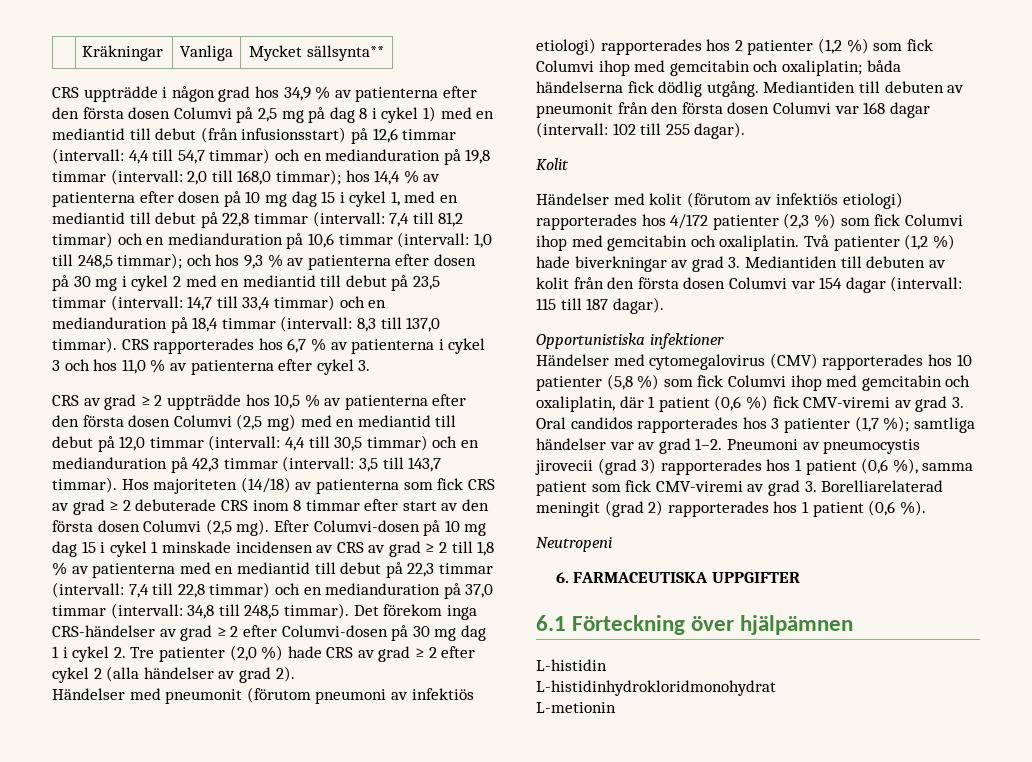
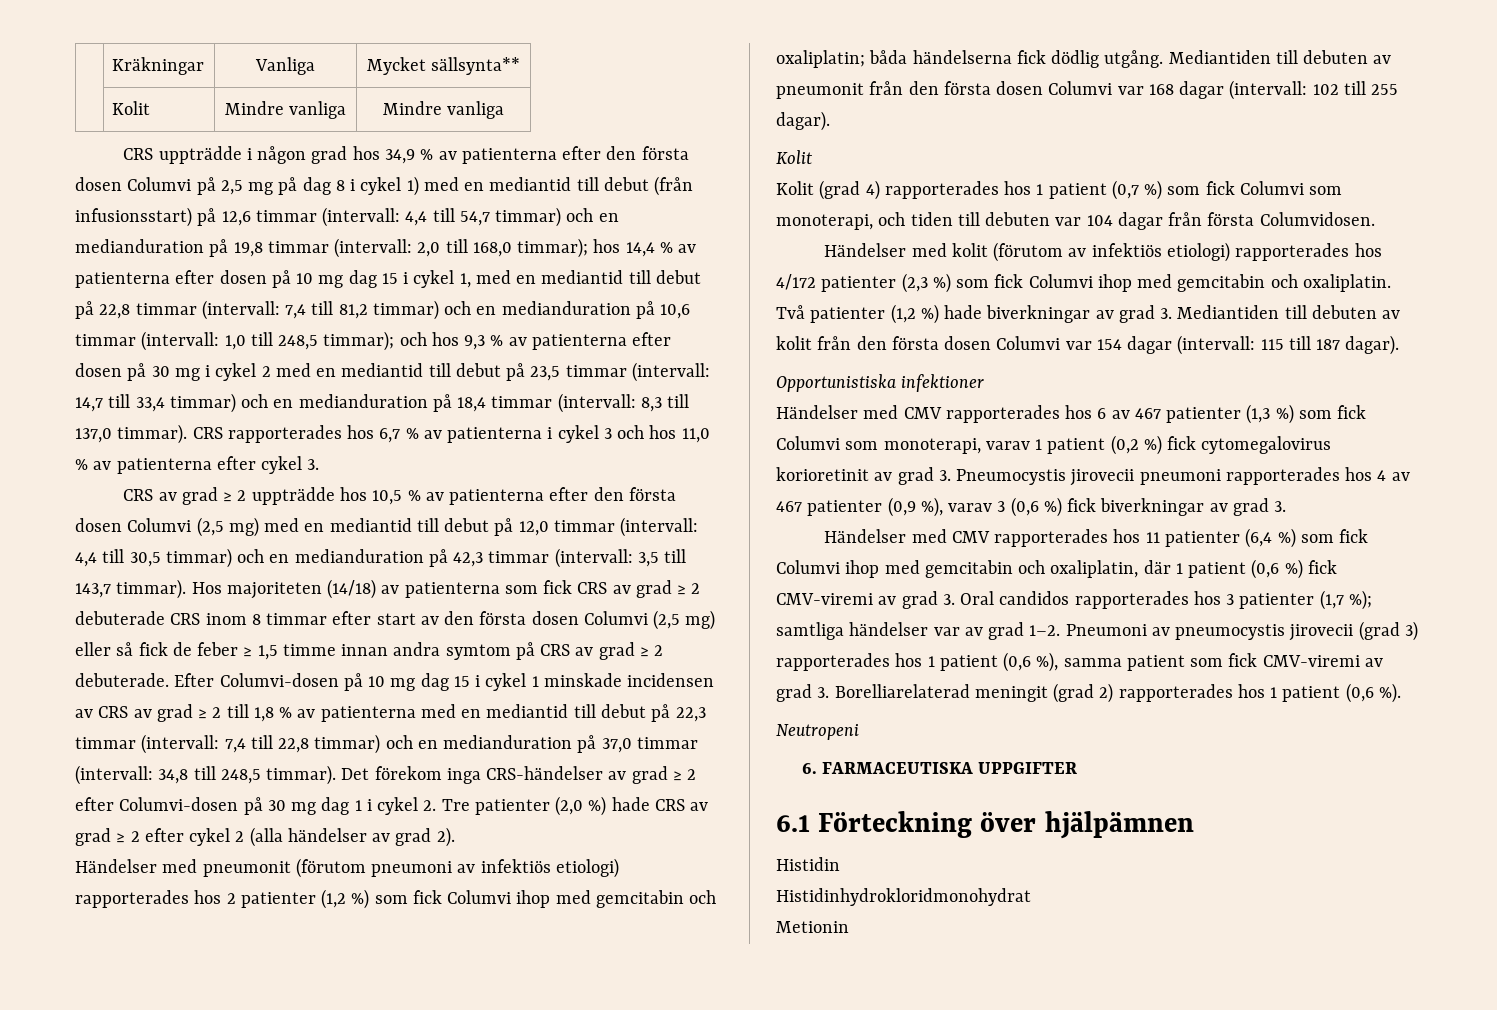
+ | Kolit | Mindre vanliga | Mindre vanliga
- Hos majoriteten (14/18) av patienterna som fick CRS av grad ≥ 2 debuterade CRS inom 8 timmar efter start av den första dosen Columvi (2,5 mg).
+ Hos majoriteten (14/18) av patienterna som fick CRS av grad ≥ 2 debuterade CRS inom 8 timmar efter start av den första dosen Columvi (2,5 mg) eller så fick de feber ≥ 1,5 timme innan andra symtom på CRS av grad ≥ 2 debuterade.
+ Kolit (grad 4) rapporterades hos 1 patient (0,7 %) som fick Columvi som monoterapi, och tiden till debuten var 104 dagar från första Columvidosen.
- Händelser med cytomegalovirus (CMV) rapporterades hos 10 patienter (5,8 %) som fick Columvi ihop med gemcitabin och oxaliplatin, där 1 patient (0,6 %) fick CMV-viremi av grad 3. Oral candidos rapporterades hos 3 patienter (1,7 %); samtliga händelser var av grad 1–2.
+ Händelser med CMV rapporterades hos 6 av 467 patienter (1,3 %) som fick Columvi som monoterapi, varav 1 patient (0,2 %) fick cytomegalovirus korioretinit av grad 3. Pneumocystis jirovecii pneumoni rapporterades hos 4 av 467 patienter (0,9 %), varav 3 (0,6 %) fick biverkningar av grad 3.
+ Händelser med CMV rapporterades hos 11 patienter (6,4 %) som fick Columvi ihop med gemcitabin och oxaliplatin, där 1 patient (0,6 %) fick CMV-viremi av grad 3. Oral candidos rapporterades hos 3 patienter (1,7 %); samtliga händelser var av grad 1–2.
- L-histidin
- L-histidinhydrokloridmonohydrat
- L-metionin
+ Histidin
+ Histidinhydrokloridmonohydrat
+ Metionin

